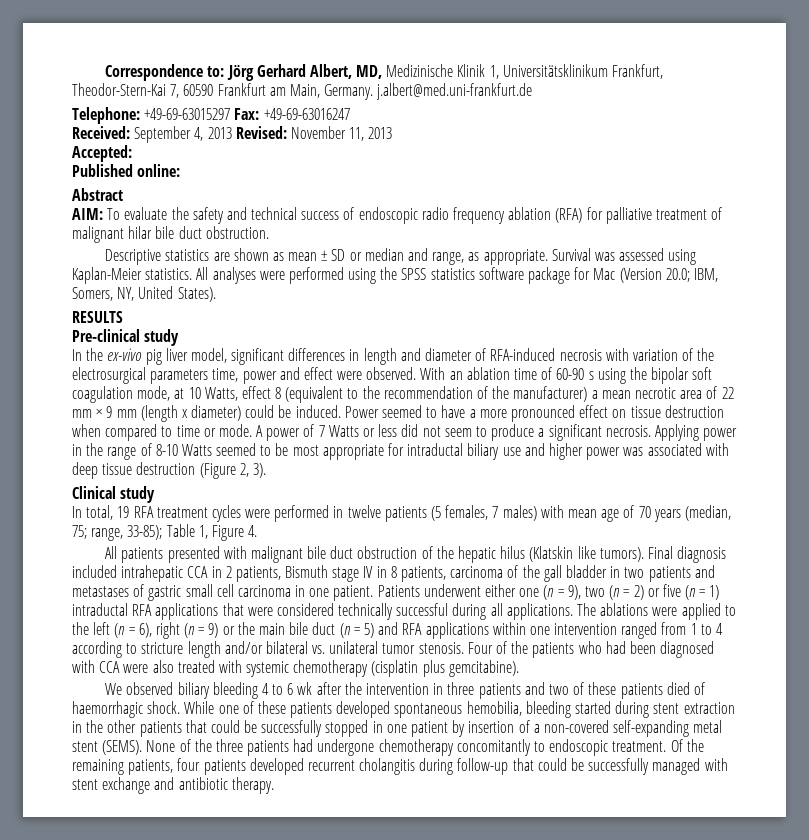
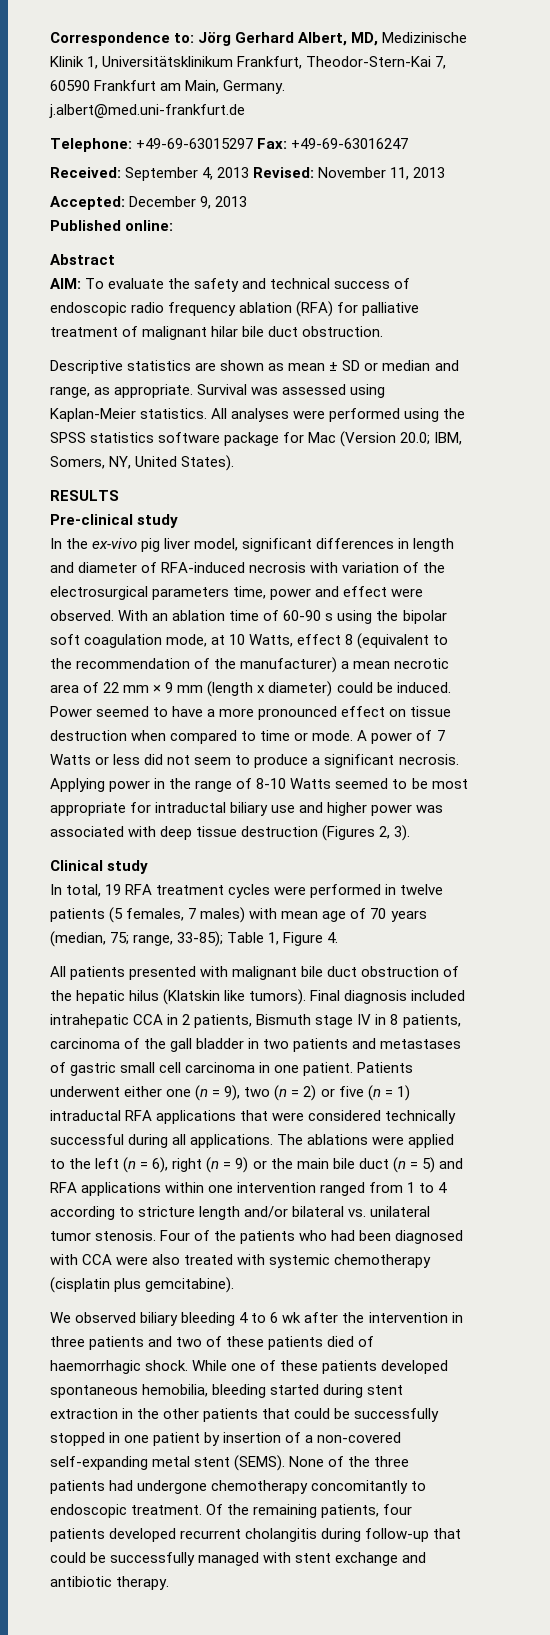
- Accepted:
+ Accepted: December 9, 2013
- Applying power in the range of 8-10 Watts seemed to be most appropriate for intraductal biliary use and higher power was associated with deep tissue destruction (Figure 2, 3).
+ Applying power in the range of 8-10 Watts seemed to be most appropriate for intraductal biliary use and higher power was associated with deep tissue destruction (Figures 2, 3).

